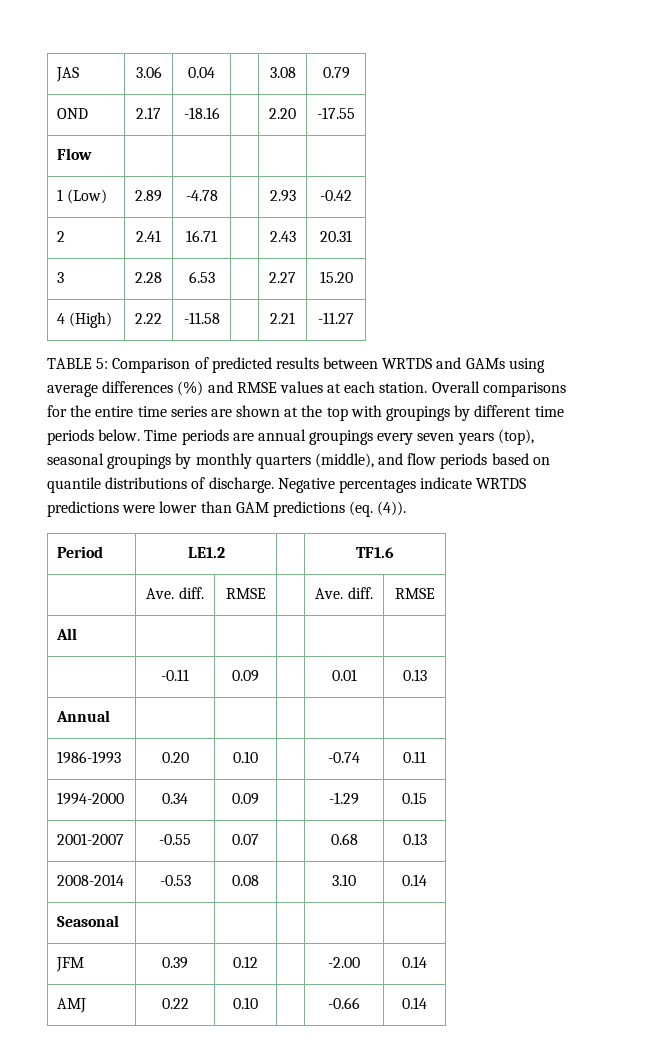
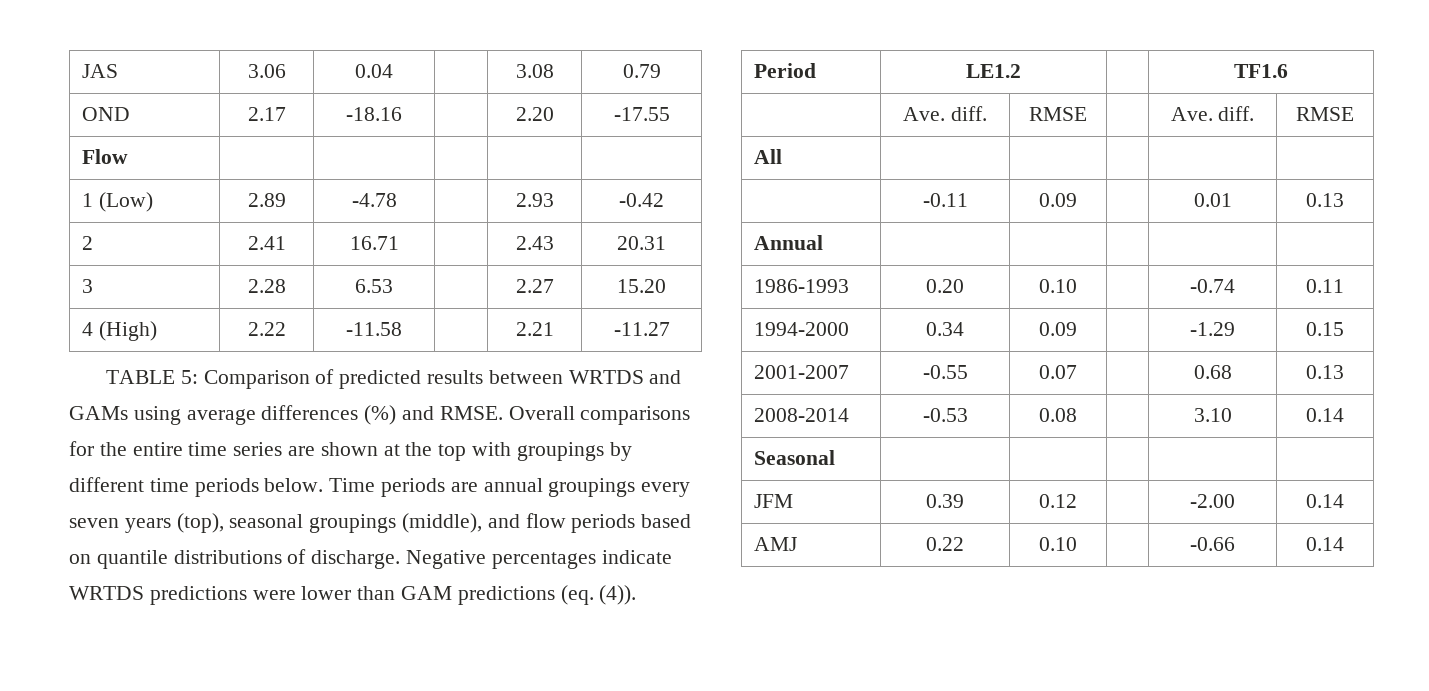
- TABLE 5: Comparison of predicted results between WRTDS and GAMs using average differences (%) and RMSE values at each station.
+ TABLE 5: Comparison of predicted results between WRTDS and GAMs using average differences (%) and RMSE.
- Time periods are annual groupings every seven years (top), seasonal groupings by monthly quarters (middle), and flow periods based on quantile distributions of discharge.
+ Time periods are annual groupings every seven years (top), seasonal groupings (middle), and flow periods based on quantile distributions of discharge.

